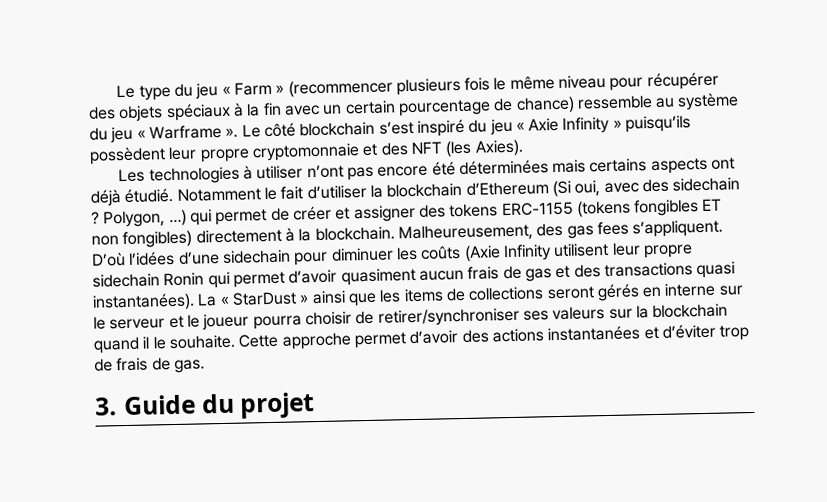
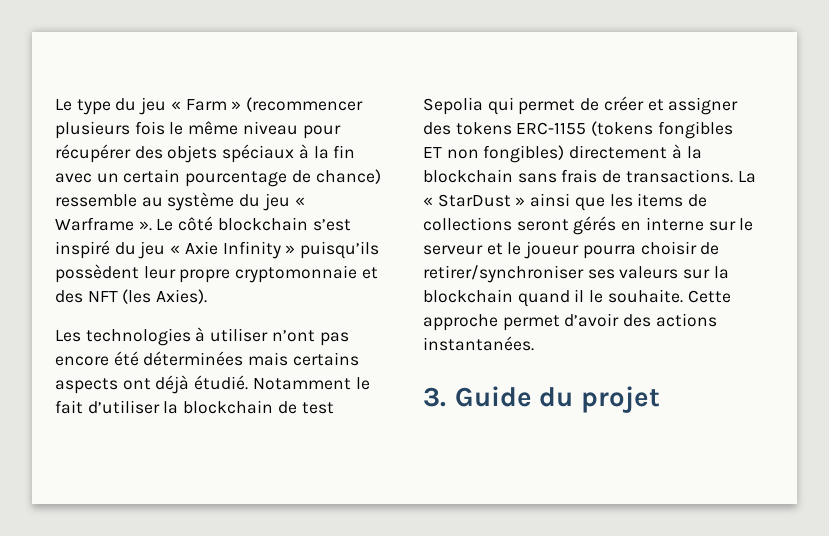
- Notamment le fait d’utiliser la blockchain d’Ethereum (Si oui, avec des sidechain ? Polygon, …) qui permet de créer et assigner des tokens ERC-1155 (tokens fongibles ET non fongibles) directement à la blockchain. Malheureusement, des gas fees s’appliquent. D’où l’idées d’une sidechain pour diminuer les coûts (Axie Infinity utilisent leur propre sidechain Ronin qui permet d’avoir quasiment aucun frais de gas et des transactions quasi instantanées).
+ Notamment le fait d’utiliser la blockchain de test Sepolia qui permet de créer et assigner des tokens ERC-1155 (tokens fongibles ET non fongibles) directement à la blockchain sans frais de transactions.
- Cette approche permet d’avoir des actions instantanées et d’éviter trop de frais de gas.
+ Cette approche permet d’avoir des actions instantanées.

